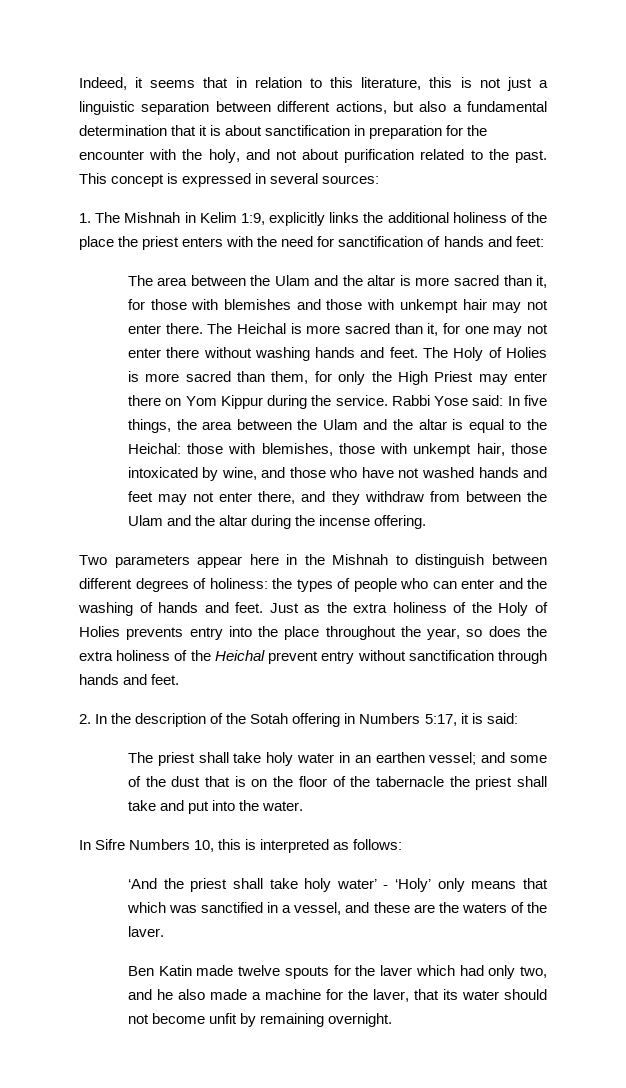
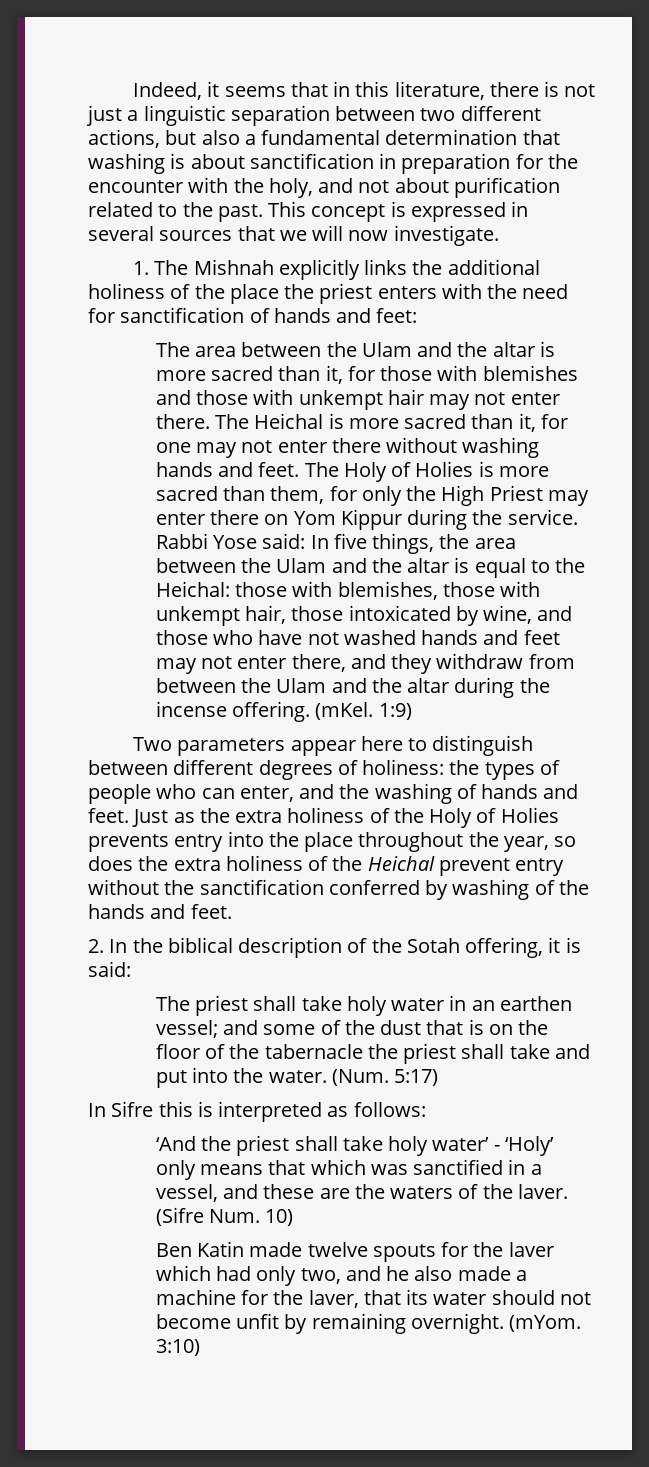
- Indeed, it seems that in relation to this literature, this is not just a linguistic separation between different actions, but also a fundamental determination that it is about sanctification in preparation for the encounter with the holy, and not about purification related to the past.
+ Indeed, it seems that in this literature, there is not just a linguistic separation between two different actions, but also a fundamental determination that washing is about sanctification in preparation for the encounter with the holy, and not about purification related to the past.
- This concept is expressed in several sources:
+ This concept is expressed in several sources that we will now investigate.
- 1. The Mishnah in Kelim 1:9, explicitly links the additional holiness of the place the priest enters with the need for sanctification of hands and feet:
+ 1. The Mishnah explicitly links the additional holiness of the place the priest enters with the need for sanctification of hands and feet:
+ (mKel. 1:9)
- Two parameters appear here in the Mishnah to distinguish between different degrees of holiness: the types of people who can enter and the washing of hands and feet.
+ Two parameters appear here to distinguish between different degrees of holiness: the types of people who can enter, and the washing of hands and feet.
- Just as the extra holiness of the Holy of Holies prevents entry into the place throughout the year, so does the extra holiness of the Heichal prevent entry without sanctification through hands and feet.
+ Just as the extra holiness of the Holy of Holies prevents entry into the place throughout the year, so does the extra holiness of the Heichal prevent entry without the sanctification conferred by washing of the hands and feet.
- 2. In the description of the Sotah offering in Numbers 5:17, it is said:
+ 2. In the biblical description of the Sotah offering, it is said:
+ (Num. 5:17)
- In Sifre Numbers 10, this is interpreted as follows:
+ In Sifre this is interpreted as follows:
+ (Sifre Num. 10)
+ (mYom. 3:10)

